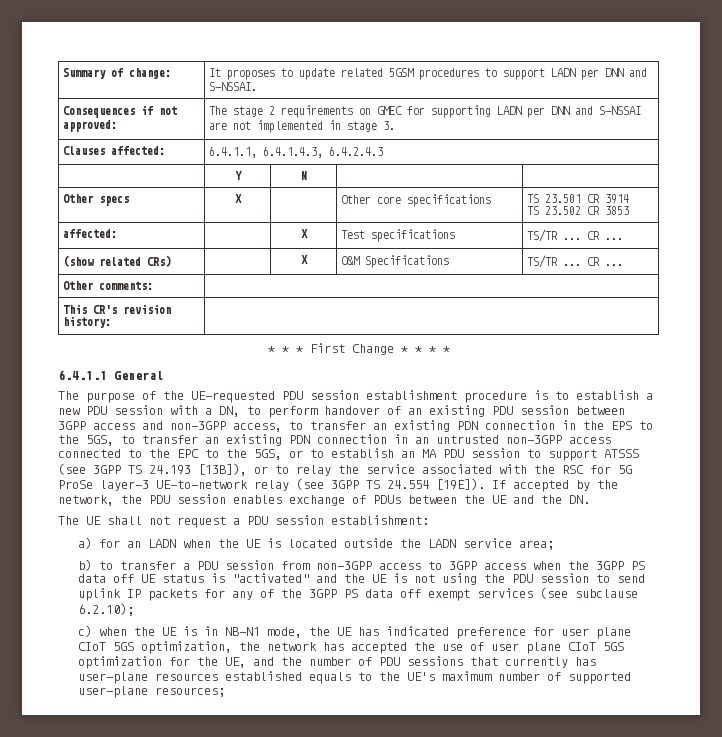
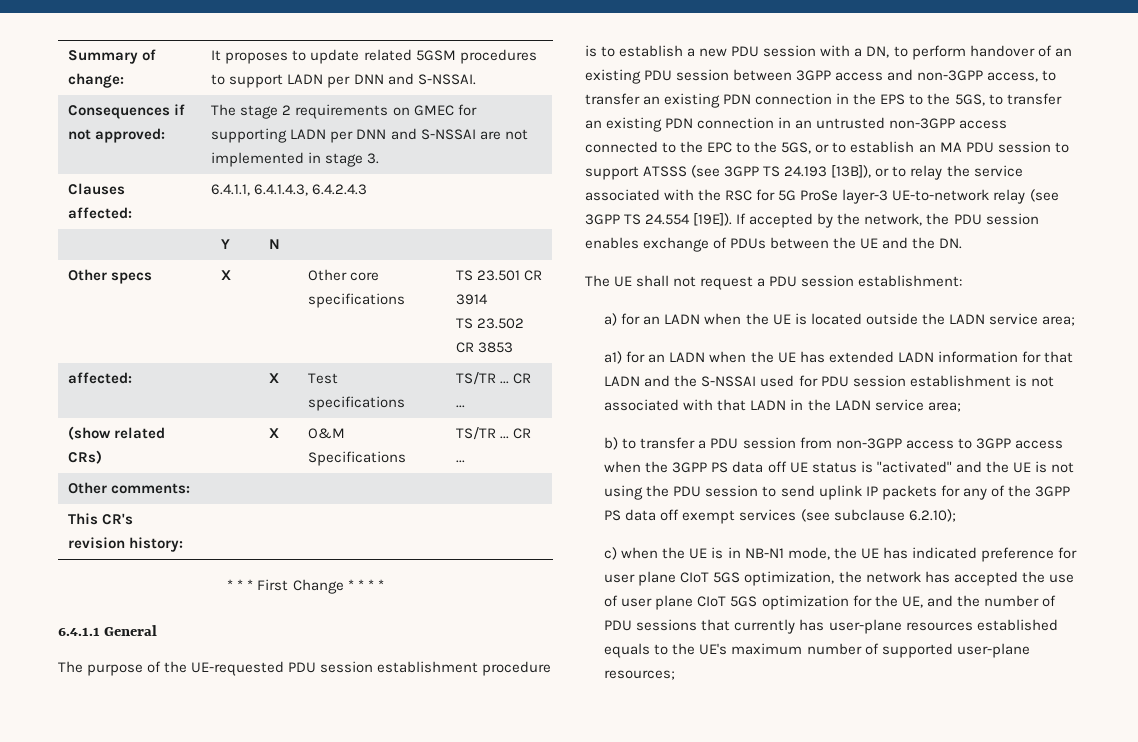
+ a1) for an LADN when the UE has extended LADN information for that LADN and the S-NSSAI used for PDU session establishment is not associated with that LADN in the LADN service area;

